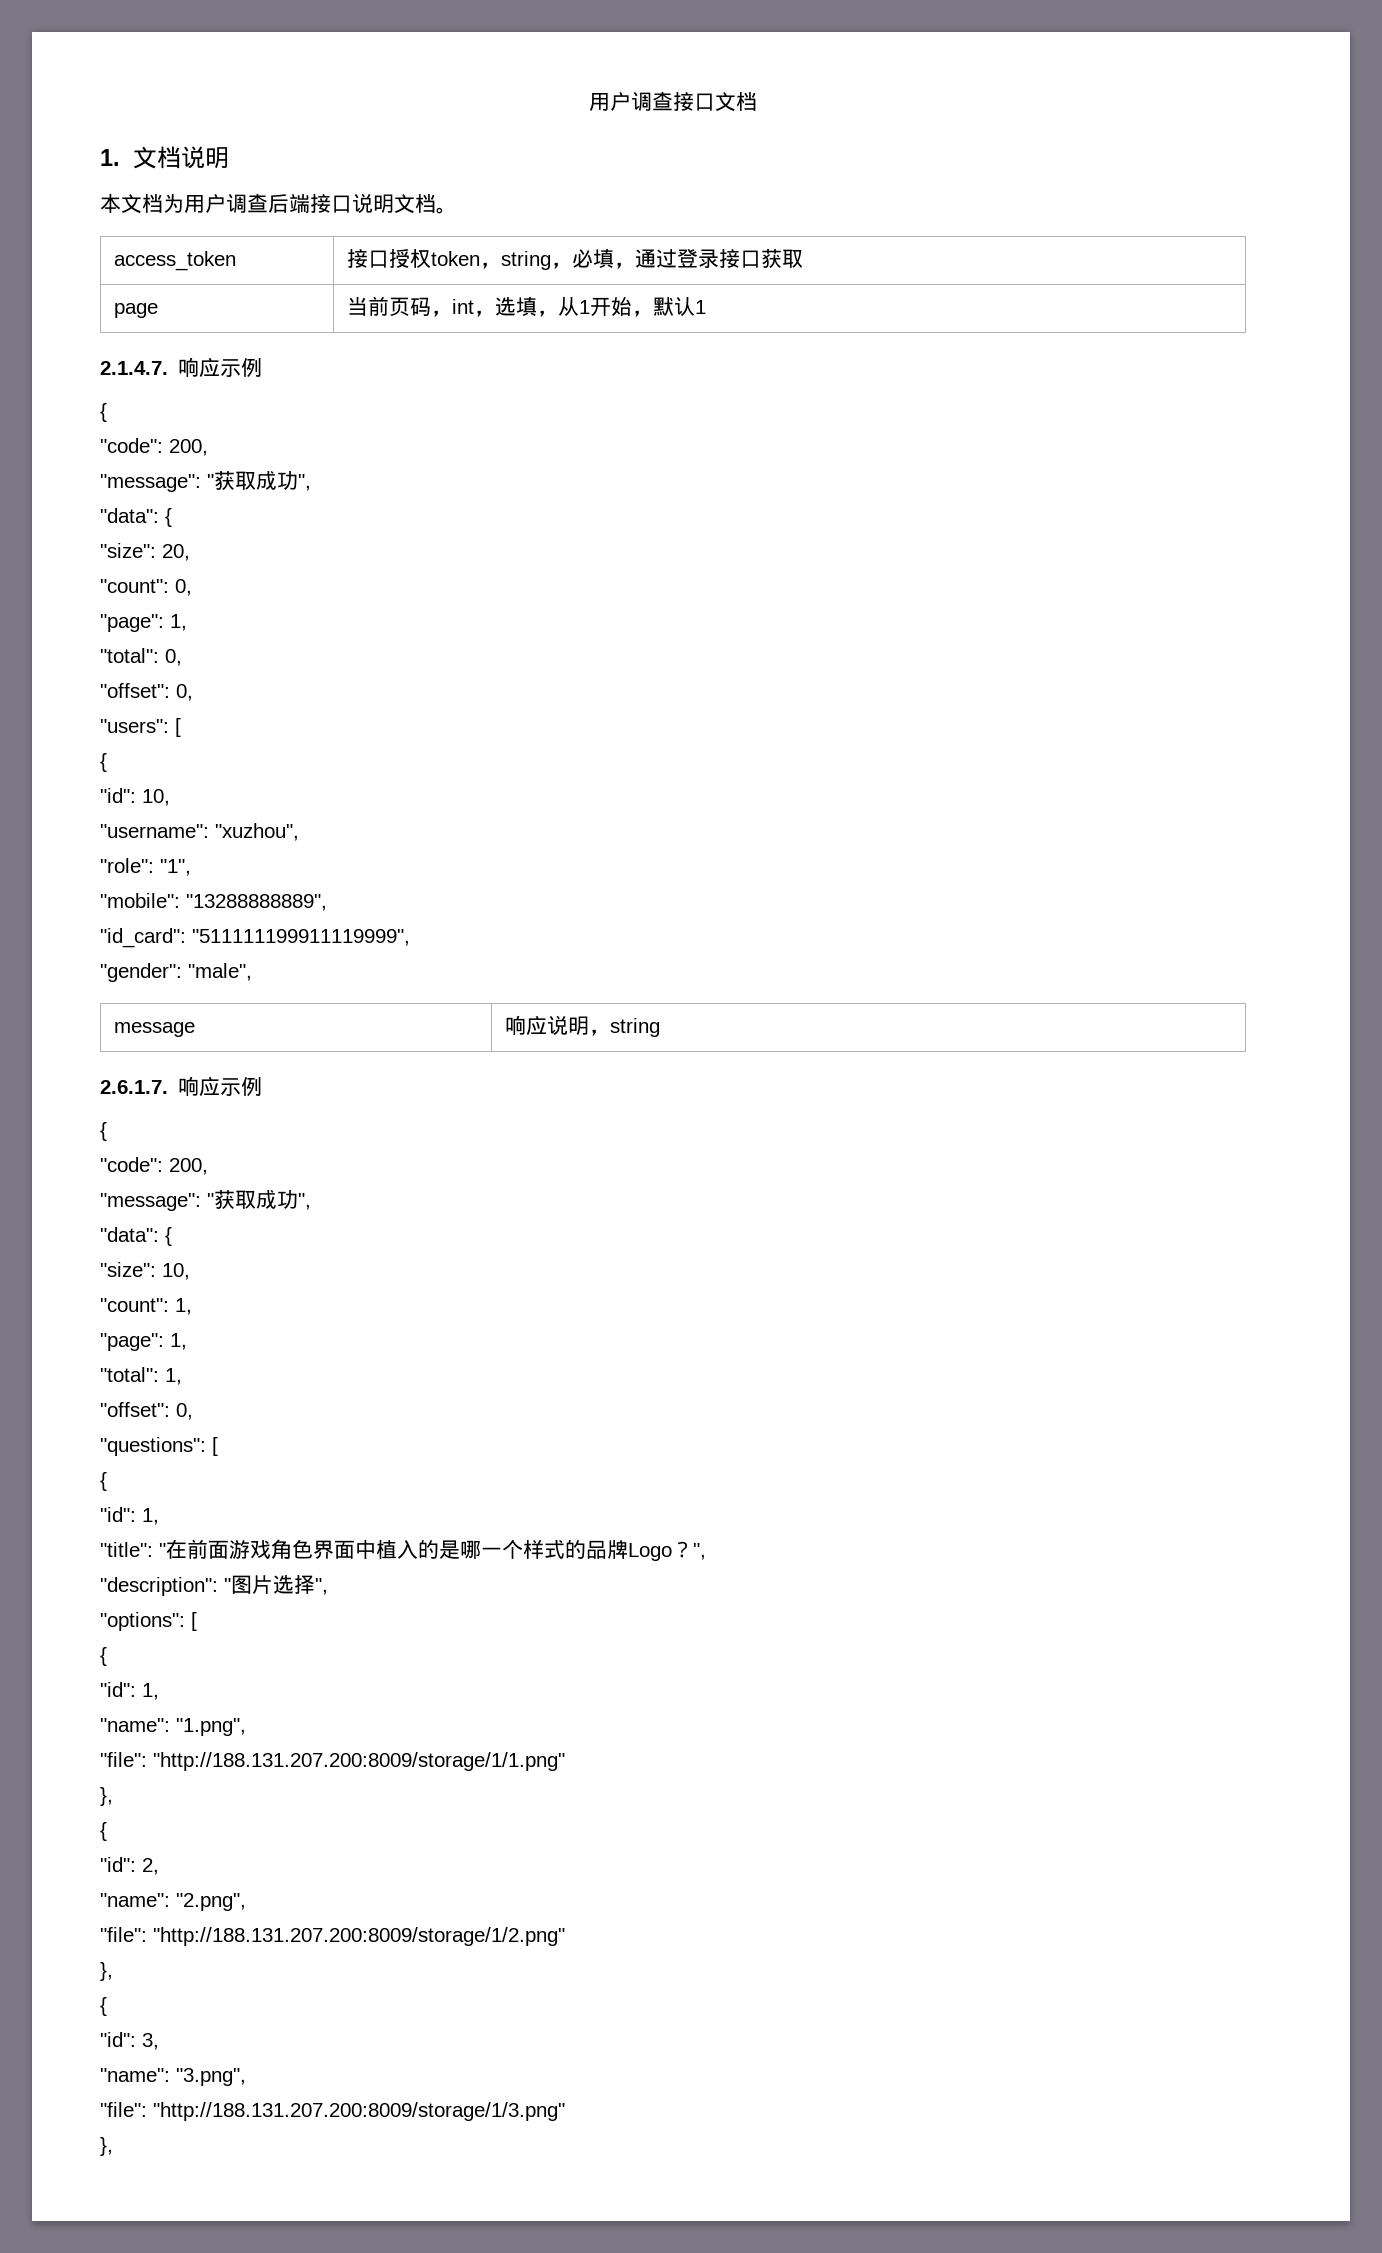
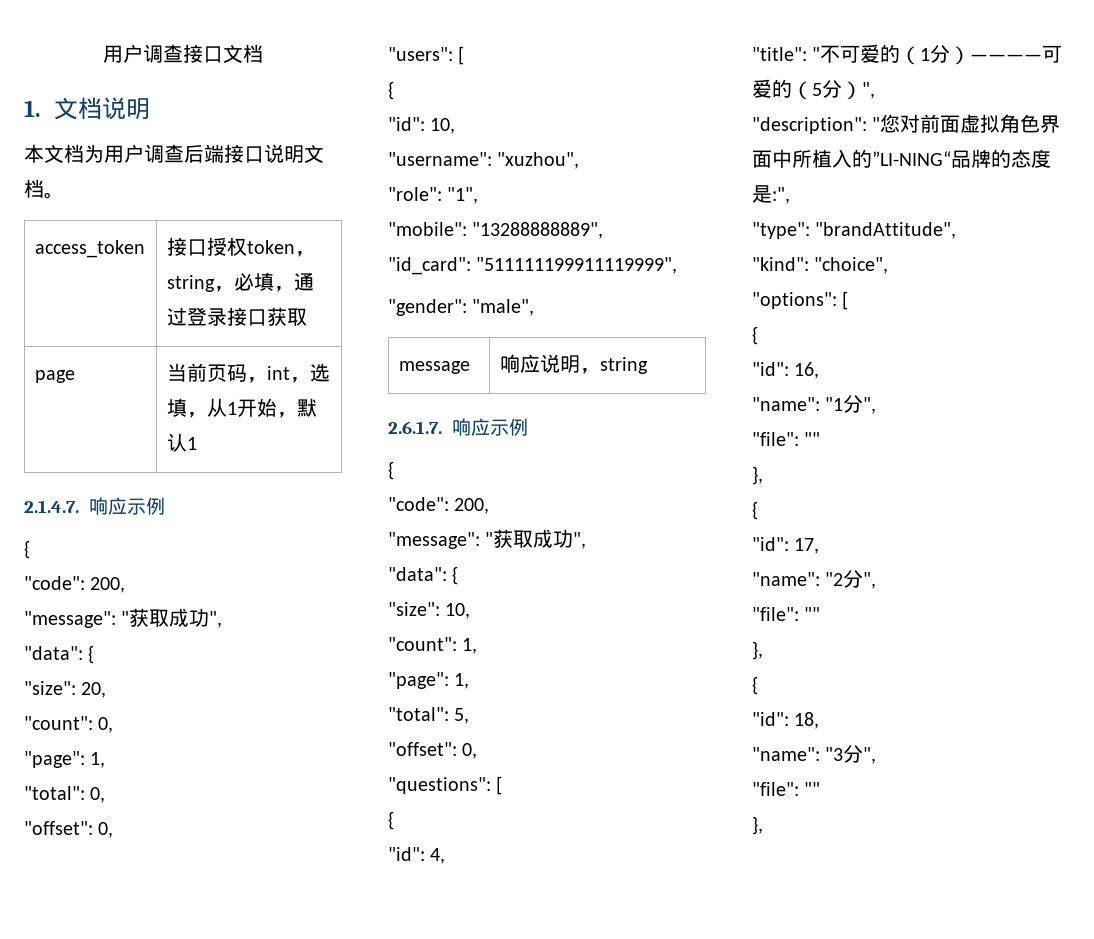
- "total": 1,
+ "total": 5,
  "questions": [
  {
- "id": 1,
+ "id": 4,
- "title": "在前面游戏角色界面中植入的是哪一个样式的品牌Logo？",
- "description": "图片选择",
+ "title": "不可爱的（1分）————可爱的（5分）",
+ "description": "您对前面虚拟角色界面中所植入的”LI-NING“品牌的态度是:",
+ "type": "brandAttitude",
+ "kind": "choice",
  "options": [
  {
- "id": 1,
- "name": "1.png",
- "file": "http://188.131.207.200:8009/storage/1/1.png"
+ "id": 16,
+ "name": "1分",
+ "file": ""
  },
  {
- "id": 2,
- "name": "2.png",
- "file": "http://188.131.207.200:8009/storage/1/2.png"
+ "id": 17,
+ "name": "2分",
+ "file": ""
  },
  {
- "id": 3,
- "name": "3.png",
- "file": "http://188.131.207.200:8009/storage/1/3.png"
+ "id": 18,
+ "name": "3分",
+ "file": ""

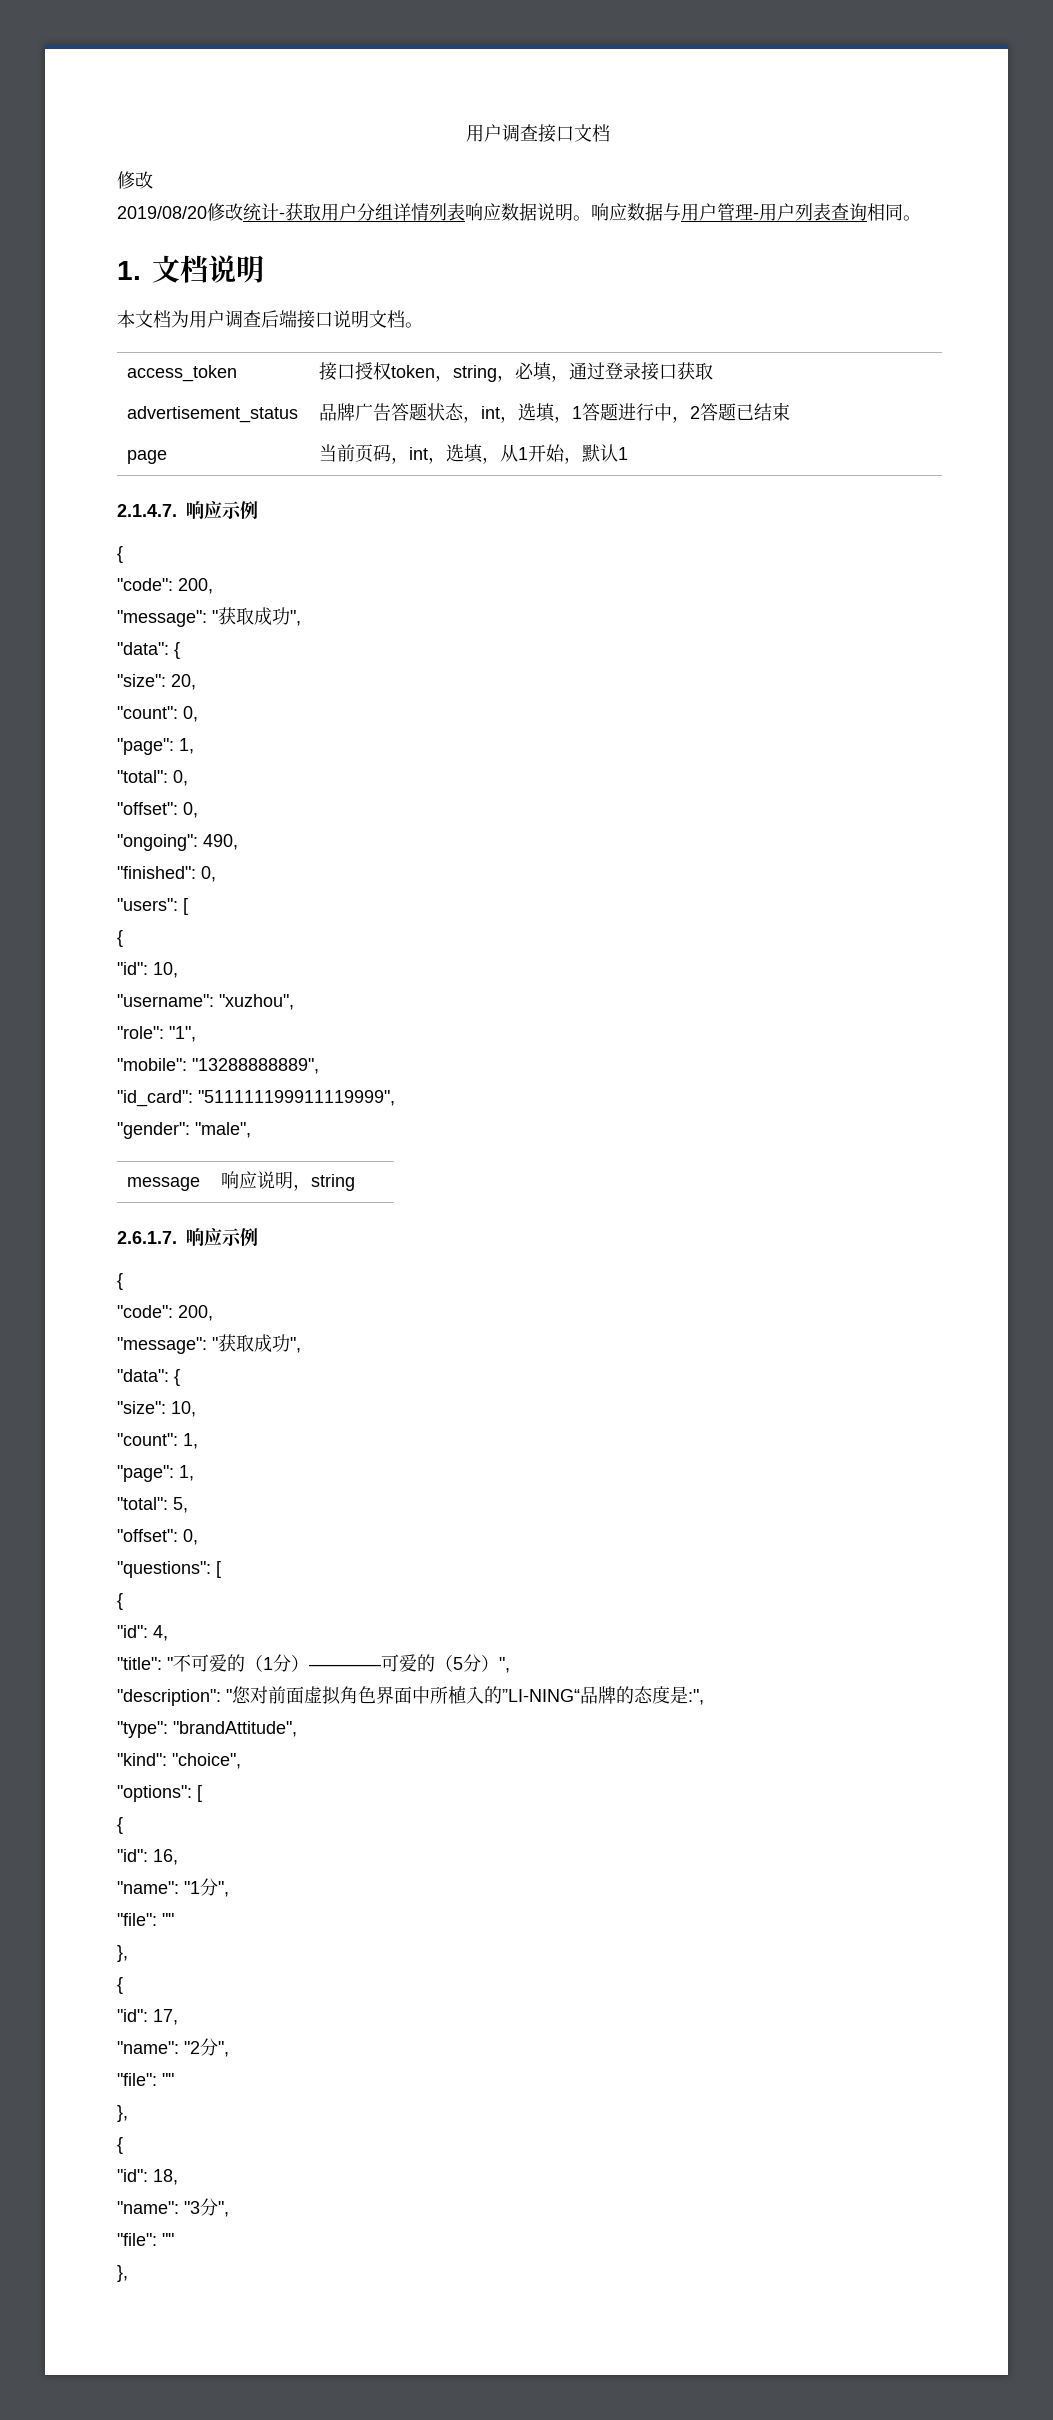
  用户调查接口文档
+ 修改
+ 2019/08/20修改统计-获取用户分组详情列表响应数据说明。响应数据与用户管理-用户列表查询相同。
+ advertisement_status | 品牌广告答题状态，int，选填，1答题进行中，2答题已结束
+ "ongoing": 490,
+ "finished": 0,

